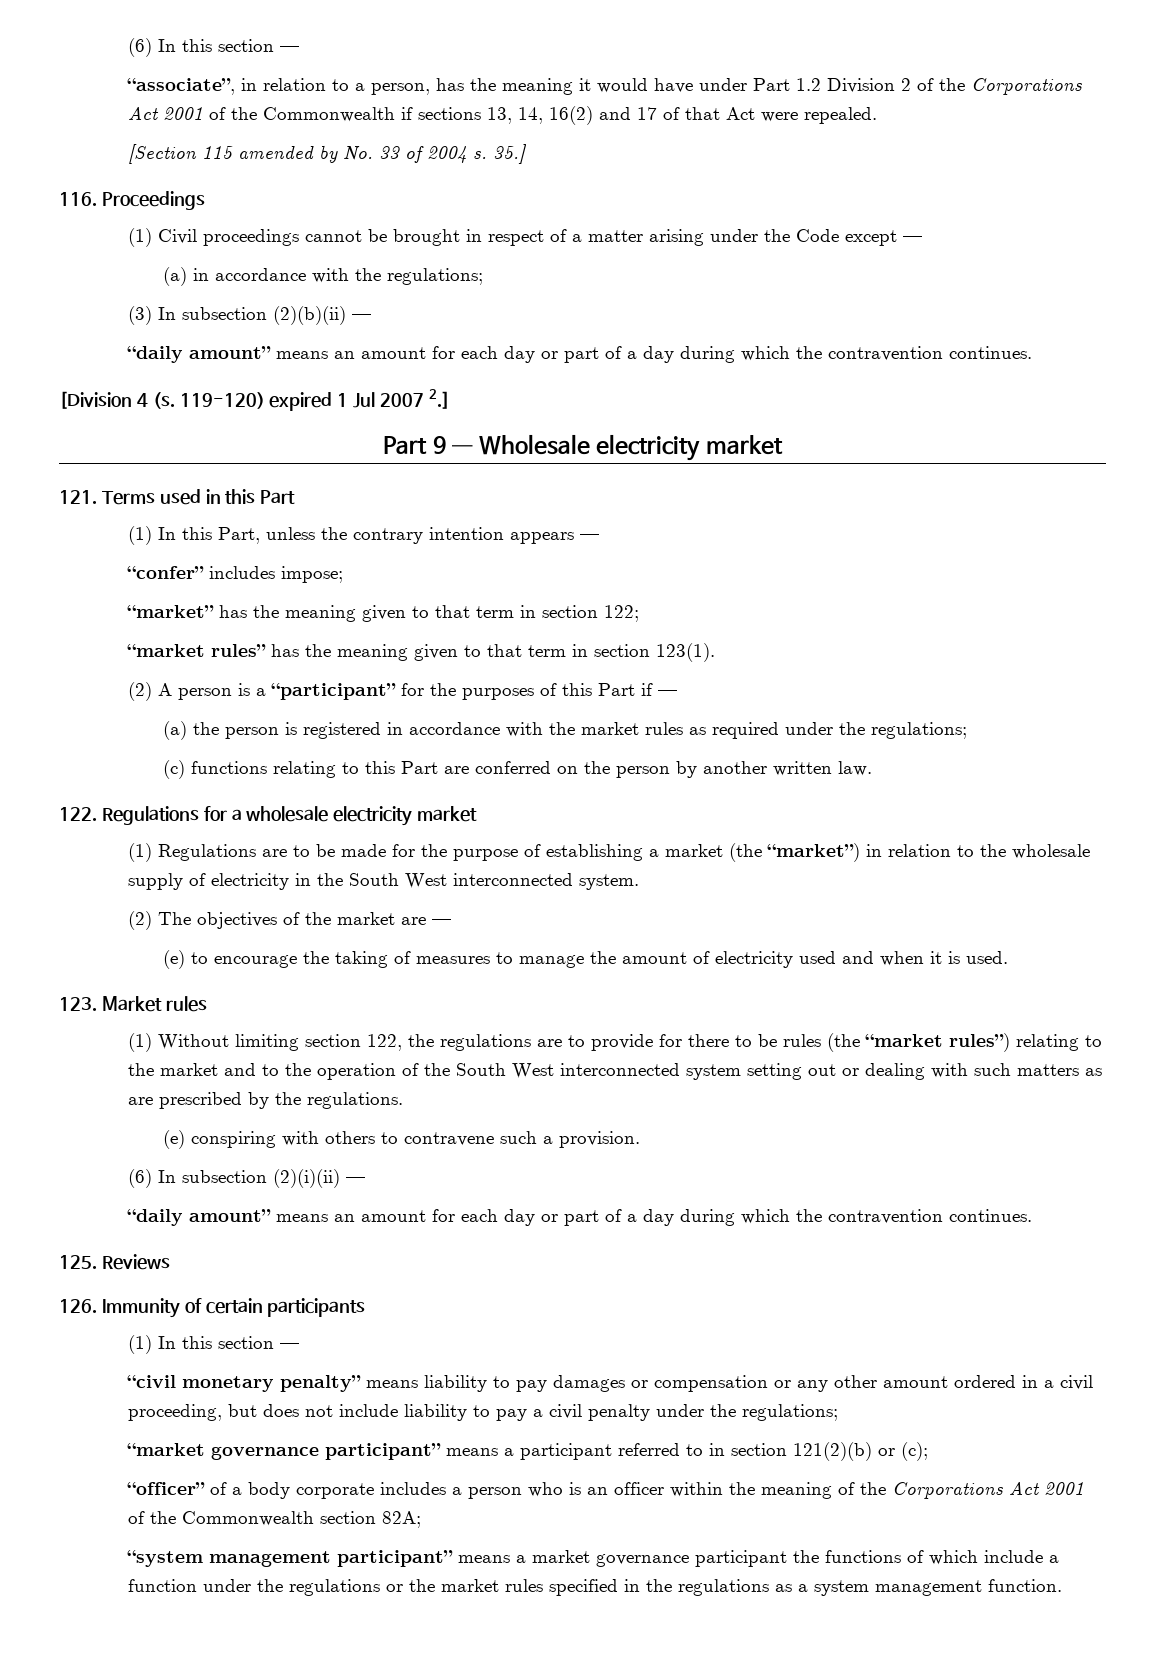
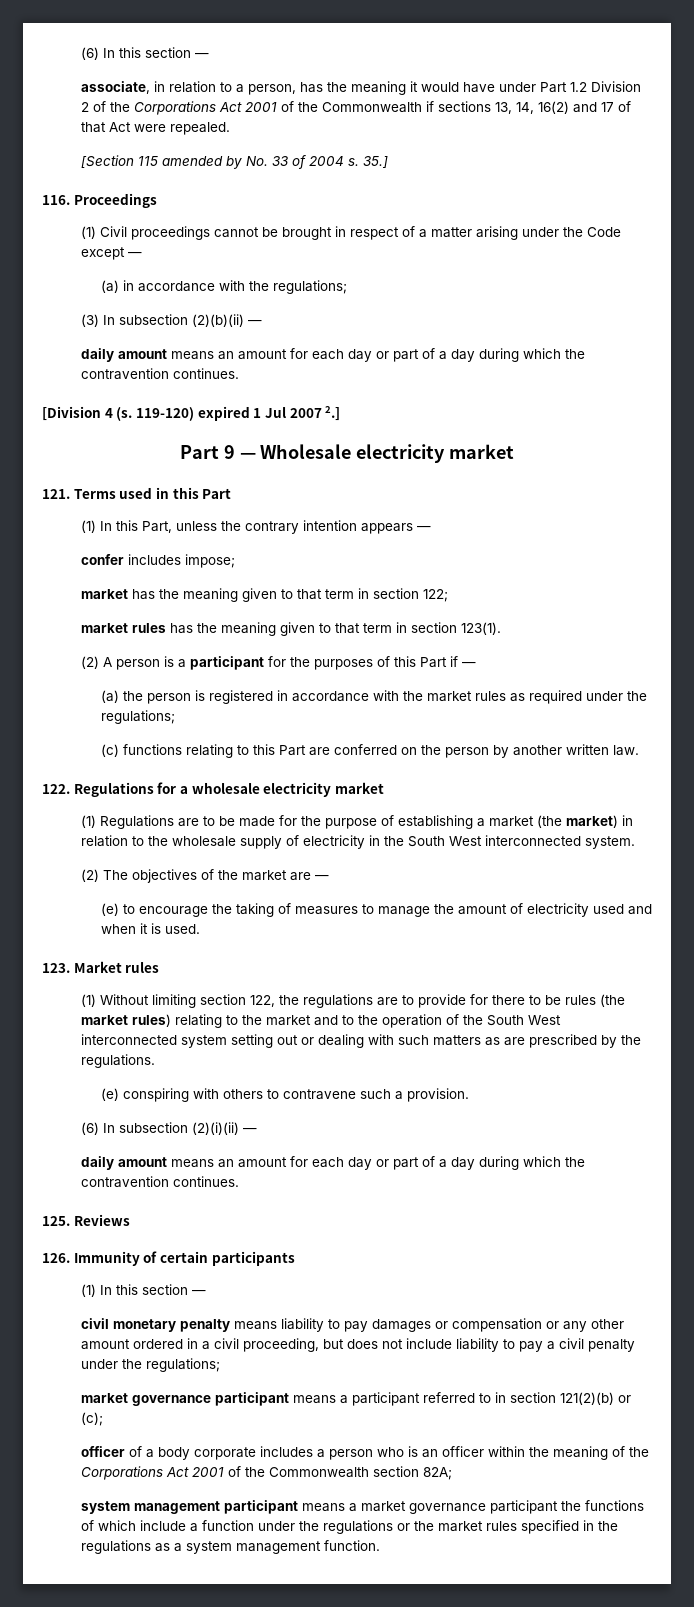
- “associate”, in relation to a person, has the meaning it would have under Part 1.2 Division 2 of the Corporations Act 2001 of the Commonwealth if sections 13, 14, 16(2) and 17 of that Act were repealed.
+ associate, in relation to a person, has the meaning it would have under Part 1.2 Division 2 of the Corporations Act 2001 of the Commonwealth if sections 13, 14, 16(2) and 17 of that Act were repealed.
  (3) In subsection (2)(b)(ii) —
- “daily amount” means an amount for each day or part of a day during which the contravention continues.
+ daily amount means an amount for each day or part of a day during which the contravention continues.
- “confer” includes impose;
+ confer includes impose;
- “market” has the meaning given to that term in section 122;
+ market has the meaning given to that term in section 122;
- “market rules” has the meaning given to that term in section 123(1).
+ market rules has the meaning given to that term in section 123(1).
- (2) A person is a “participant” for the purposes of this Part if —
+ (2) A person is a participant for the purposes of this Part if —
- (1) Regulations are to be made for the purpose of establishing a market (the “market”) in relation to the wholesale supply of electricity in the South West interconnected system.
+ (1) Regulations are to be made for the purpose of establishing a market (the market) in relation to the wholesale supply of electricity in the South West interconnected system.
- (1) Without limiting section 122, the regulations are to provide for there to be rules (the “market rules”) relating to the market and to the operation of the South West interconnected system setting out or dealing with such matters as are prescribed by the regulations.
+ (1) Without limiting section 122, the regulations are to provide for there to be rules (the market rules) relating to the market and to the operation of the South West interconnected system setting out or dealing with such matters as are prescribed by the regulations.
  (6) In subsection (2)(i)(ii) —
- “daily amount” means an amount for each day or part of a day during which the contravention continues.
+ daily amount means an amount for each day or part of a day during which the contravention continues.
- “civil monetary penalty” means liability to pay damages or compensation or any other amount ordered in a civil proceeding, but does not include liability to pay a civil penalty under the regulations;
+ civil monetary penalty means liability to pay damages or compensation or any other amount ordered in a civil proceeding, but does not include liability to pay a civil penalty under the regulations;
- “market governance participant” means a participant referred to in section 121(2)(b) or (c);
+ market governance participant means a participant referred to in section 121(2)(b) or (c);
- “officer” of a body corporate includes a person who is an officer within the meaning of the Corporations Act 2001 of the Commonwealth section 82A;
+ officer of a body corporate includes a person who is an officer within the meaning of the Corporations Act 2001 of the Commonwealth section 82A;
- “system management participant” means a market governance participant the functions of which include a function under the regulations or the market rules specified in the regulations as a system management function.
+ system management participant means a market governance participant the functions of which include a function under the regulations or the market rules specified in the regulations as a system management function.

